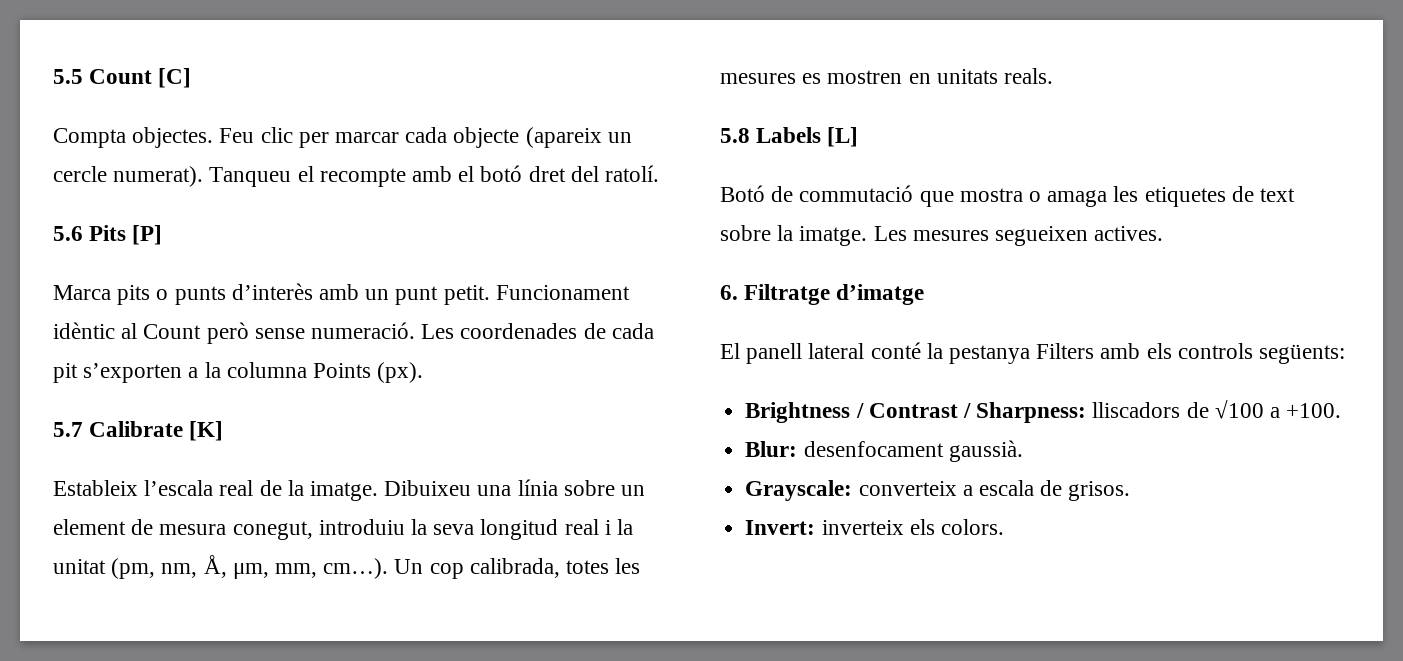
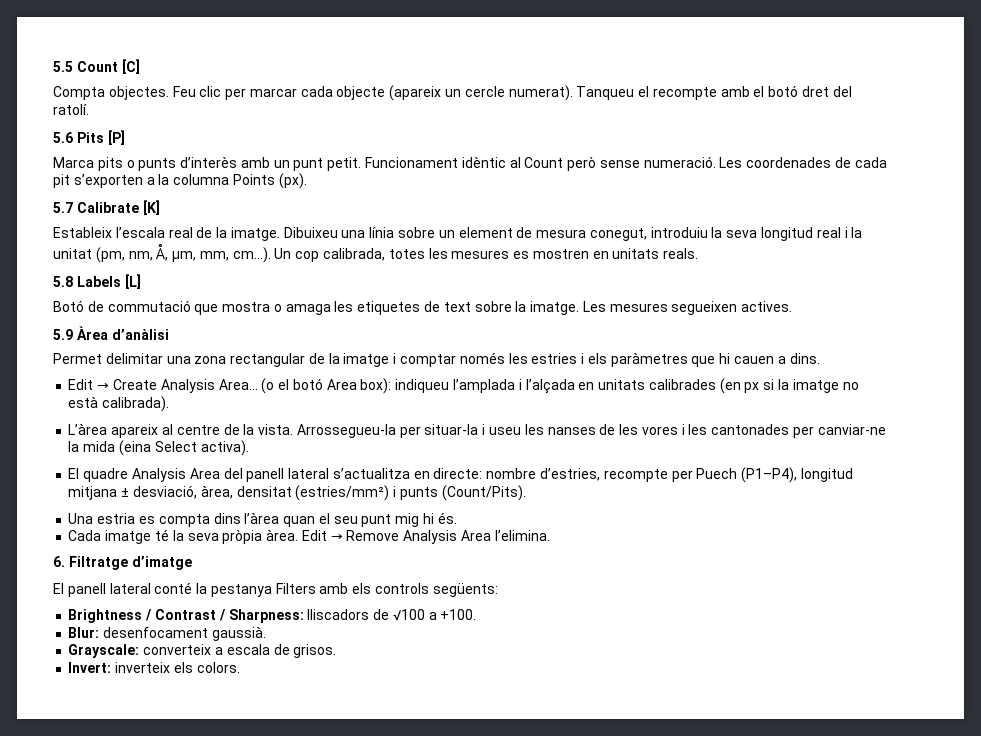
+ 5.9 Àrea d’anàlisi
+ Permet delimitar una zona rectangular de la imatge i comptar només les estries i els paràmetres que hi cauen a dins.
+ Edit → Create Analysis Area… (o el botó Area box): indiqueu l’amplada i l’alçada en unitats calibrades (en px si la imatge no està calibrada).
+ L’àrea apareix al centre de la vista. Arrossegueu-la per situar-la i useu les nanses de les vores i les cantonades per canviar-ne la mida (eina Select activa).
+ El quadre Analysis Area del panell lateral s’actualitza en directe: nombre d’estries, recompte per Puech (P1–P4), longitud mitjana ± desviació, àrea, densitat (estries/mm²) i punts (Count/Pits).
+ Una estria es compta dins l’àrea quan el seu punt mig hi és.
+ Cada imatge té la seva pròpia àrea. Edit → Remove Analysis Area l’elimina.

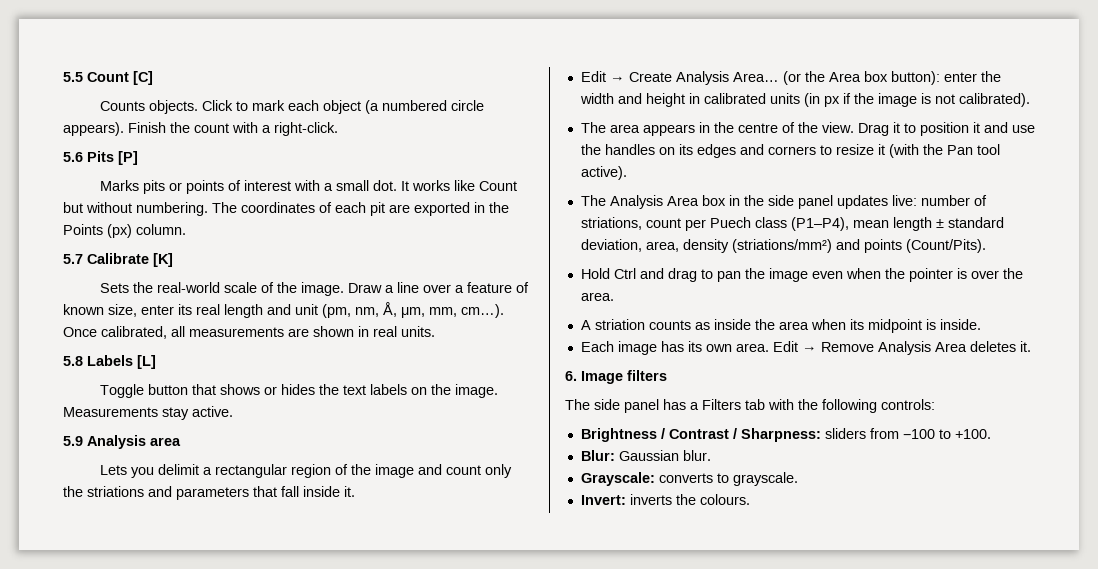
- Compta objectes. Feu clic per marcar cada objecte (apareix un cercle numerat). Tanqueu el recompte amb el botó dret del ratolí.
+ Counts objects. Click to mark each object (a numbered circle appears). Finish the count with a right-click.
  5.6 Pits [P]
- Marca pits o punts d’interès amb un punt petit. Funcionament idèntic al Count però sense numeració. Les coordenades de cada pit s’exporten a la columna Points (px).
+ Marks pits or points of interest with a small dot. It works like Count but without numbering. The coordinates of each pit are exported in the Points (px) column.
  5.7 Calibrate [K]
- Estableix l’escala real de la imatge. Dibuixeu una línia sobre un element de mesura conegut, introduiu la seva longitud real i la unitat (pm, nm, Å, μm, mm, cm…).
+ Sets the real-world scale of the image. Draw a line over a feature of known size, enter its real length and unit (pm, nm, Å, μm, mm, cm…).
- Un cop calibrada, totes les mesures es mostren en unitats reals.
+ Once calibrated, all measurements are shown in real units.
  5.8 Labels [L]
- Botó de commutació que mostra o amaga les etiquetes de text sobre la imatge. Les mesures segueixen actives.
- 5.9 Àrea d’anàlisi
- Permet delimitar una zona rectangular de la imatge i comptar només les estries i els paràmetres que hi cauen a dins.
+ Toggle button that shows or hides the text labels on the image. Measurements stay active.
+ 5.9 Analysis area
+ Lets you delimit a rectangular region of the image and count only the striations and parameters that fall inside it.
- (o el botó Area box): indiqueu l’amplada i l’alçada en unitats calibrades (en px si la imatge no està calibrada).
- L’àrea apareix al centre de la vista. Arrossegueu-la per situar-la i useu les nanses de les vores i les cantonades per canviar-ne la mida (eina Select activa).
- El quadre Analysis Area del panell lateral s’actualitza en directe: nombre d’estries, recompte per Puech (P1–P4), longitud mitjana ± desviació, àrea, densitat (estries/mm²) i punts (Count/Pits).
- Una estria es compta dins l’àrea quan el seu punt mig hi és.
- Cada imatge té la seva pròpia àrea.
+ (or the Area box button): enter the width and height in calibrated units (in px if the image is not calibrated).
+ The area appears in the centre of the view. Drag it to position it and use the handles on its edges and corners to resize it (with the Pan tool active).
+ The Analysis Area box in the side panel updates live: number of striations, count per Puech class (P1–P4), mean length ± standard deviation, area, density (striations/mm²) and points (Count/Pits).
+ Hold Ctrl and drag to pan the image even when the pointer is over the area.
+ A striation counts as inside the area when its midpoint is inside.
+ Each image has its own area.
- Edit → Remove Analysis Area l’elimina.
+ Edit → Remove Analysis Area deletes it.
- 6. Filtratge d’imatge
- El panell lateral conté la pestanya Filters amb els controls següents:
+ 6. Image filters
+ The side panel has a Filters tab with the following controls:
- Brightness / Contrast / Sharpness: lliscadors de √100 a +100.
+ Brightness / Contrast / Sharpness: sliders from −100 to +100.
- Blur: desenfocament gaussià.
+ Blur: Gaussian blur.
- Grayscale: converteix a escala de grisos.
- Invert: inverteix els colors.
+ Grayscale: converts to grayscale.
+ Invert: inverts the colours.

